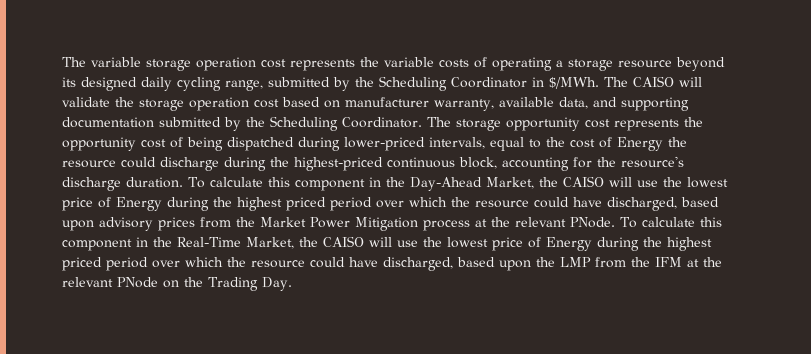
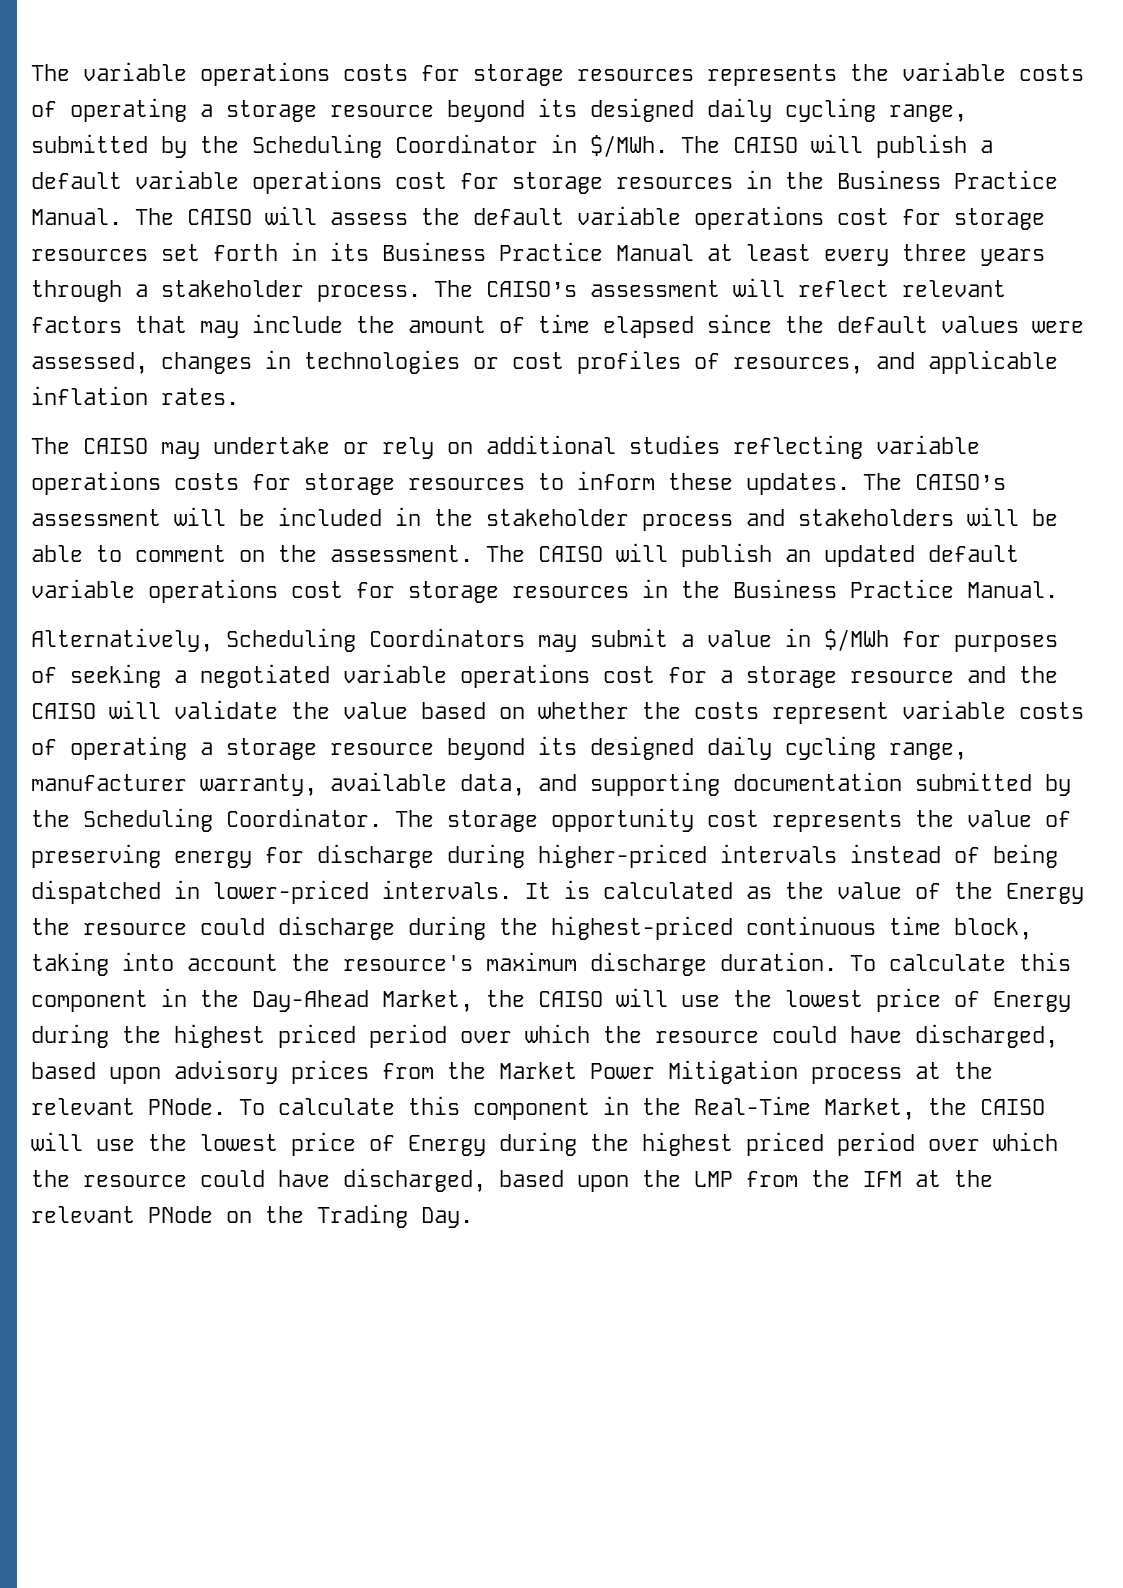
- The variable storage operation cost represents the variable costs of operating a storage resource beyond its designed daily cycling range, submitted by the Scheduling Coordinator in $/MWh.
+ The variable operations costs for storage resources represents the variable costs of operating a storage resource beyond its designed daily cycling range, submitted by the Scheduling Coordinator in $/MWh.
- The CAISO will validate the storage operation cost based on manufacturer warranty, available data, and supporting documentation submitted by the Scheduling Coordinator.
+ The CAISO will publish a default variable operations cost for storage resources in the Business Practice Manual. The CAISO will assess the default variable operations cost for storage resources set forth in its Business Practice Manual at least every three years through a stakeholder process. The CAISO’s assessment will reflect relevant factors that may include the amount of time elapsed since the default values were assessed, changes in technologies or cost profiles of resources, and applicable inflation rates.
+ The CAISO may undertake or rely on additional studies reflecting variable operations costs for storage resources to inform these updates. The CAISO’s assessment will be included in the stakeholder process and stakeholders will be able to comment on the assessment. The CAISO will publish an updated default variable operations cost for storage resources in the Business Practice Manual.
+ Alternatively, Scheduling Coordinators may submit a value in $/MWh for purposes of seeking a negotiated variable operations cost for a storage resource and the CAISO will validate the value based on whether the costs represent variable costs of operating a storage resource beyond its designed daily cycling range, manufacturer warranty, available data, and supporting documentation submitted by the Scheduling Coordinator.
- The storage opportunity cost represents the opportunity cost of being dispatched during lower-priced intervals, equal to the cost of Energy the resource could discharge during the highest-priced continuous block, accounting for the resource's discharge duration.
+ The storage opportunity cost represents the value of preserving energy for discharge during higher-priced intervals instead of being dispatched in lower-priced intervals. It is calculated as the value of the Energy the resource could discharge during the highest-priced continuous time block, taking into account the resource's maximum discharge duration.

